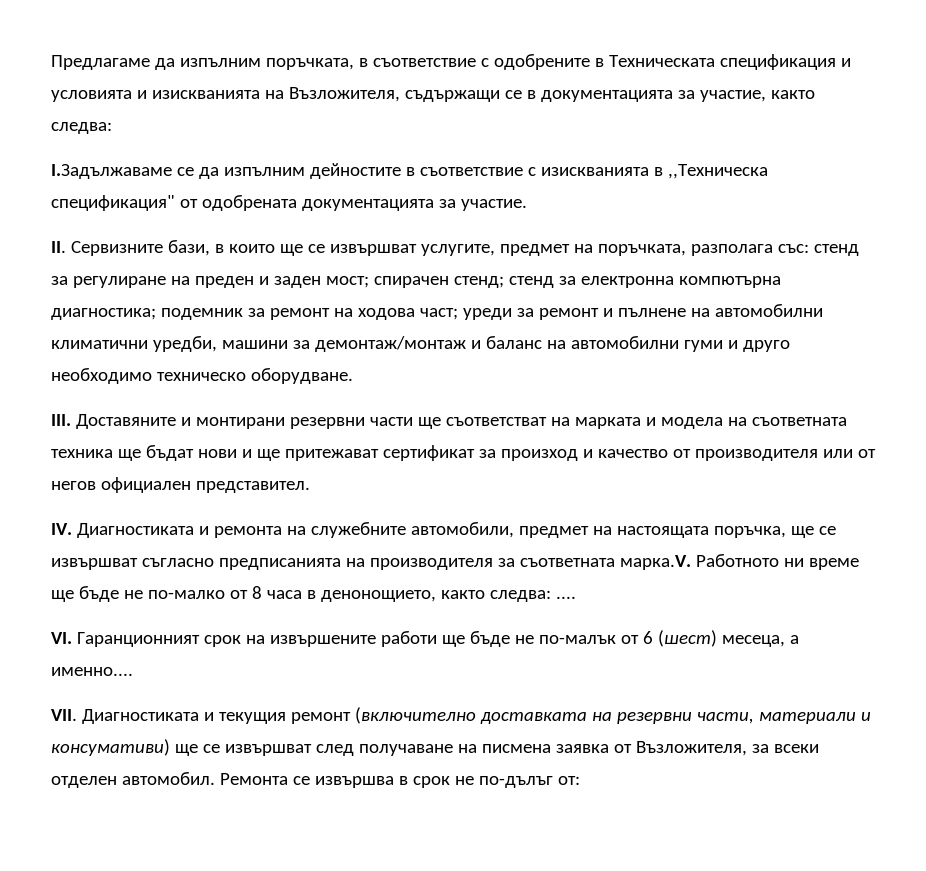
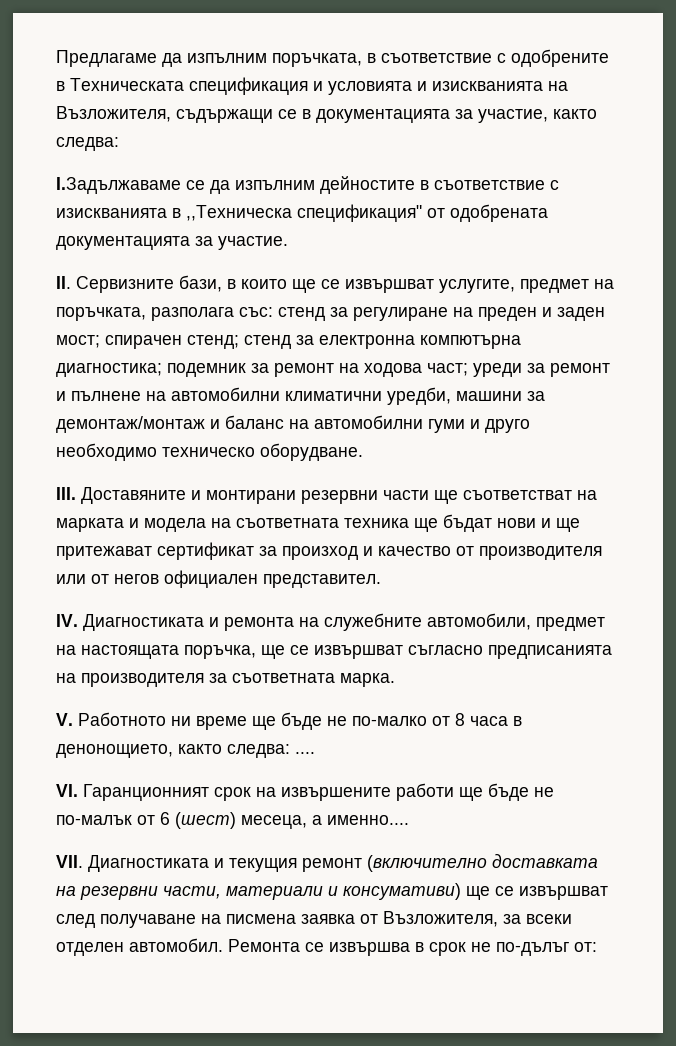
- ІV. Диагностиката и ремонта на служебните автомобили, предмет на настоящата поръчка, ще се извършват съгласно предписанията на производителя за съответната марка.V. Работното ни време ще бъде не по-малко от 8 часа в денонощието, както следва: ....
+ ІV. Диагностиката и ремонта на служебните автомобили, предмет на настоящата поръчка, ще се извършват съгласно предписанията на производителя за съответната марка.
+ V. Работното ни време ще бъде не по-малко от 8 часа в денонощието, както следва: ....

